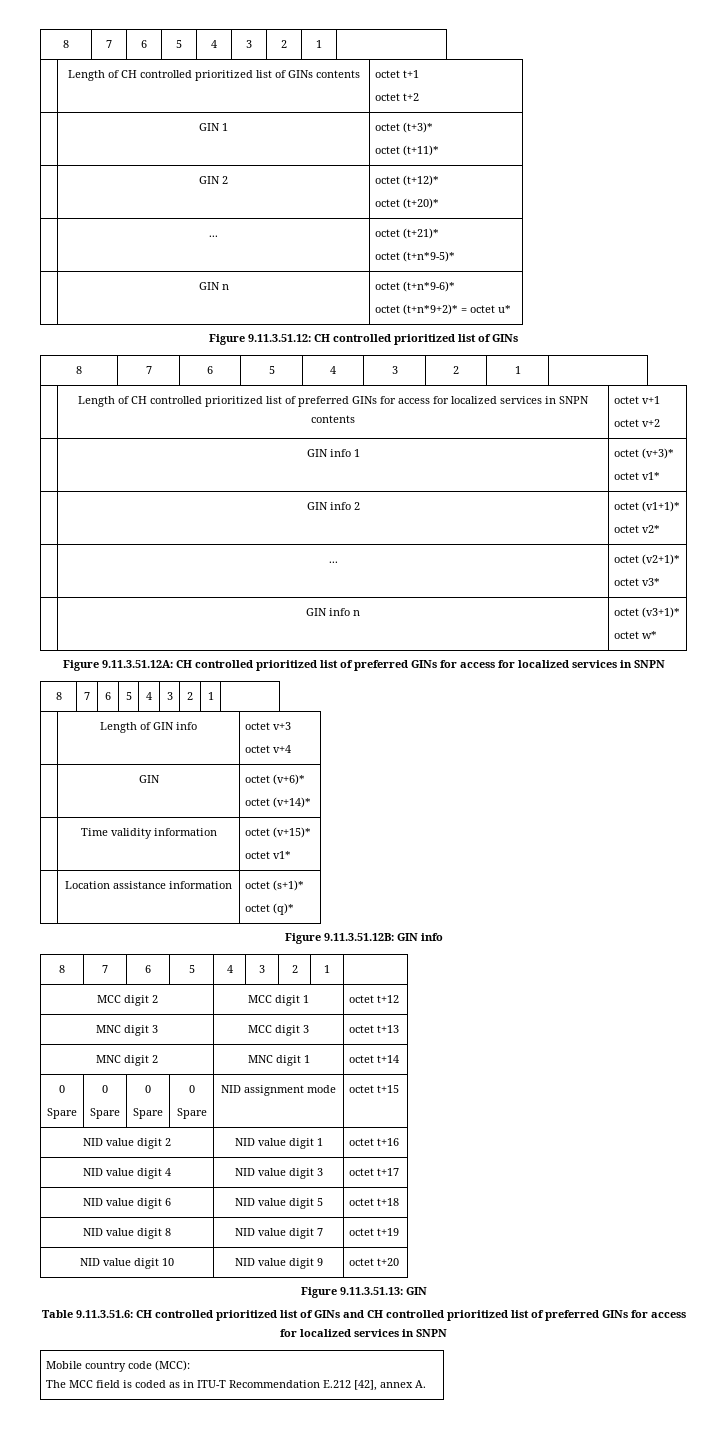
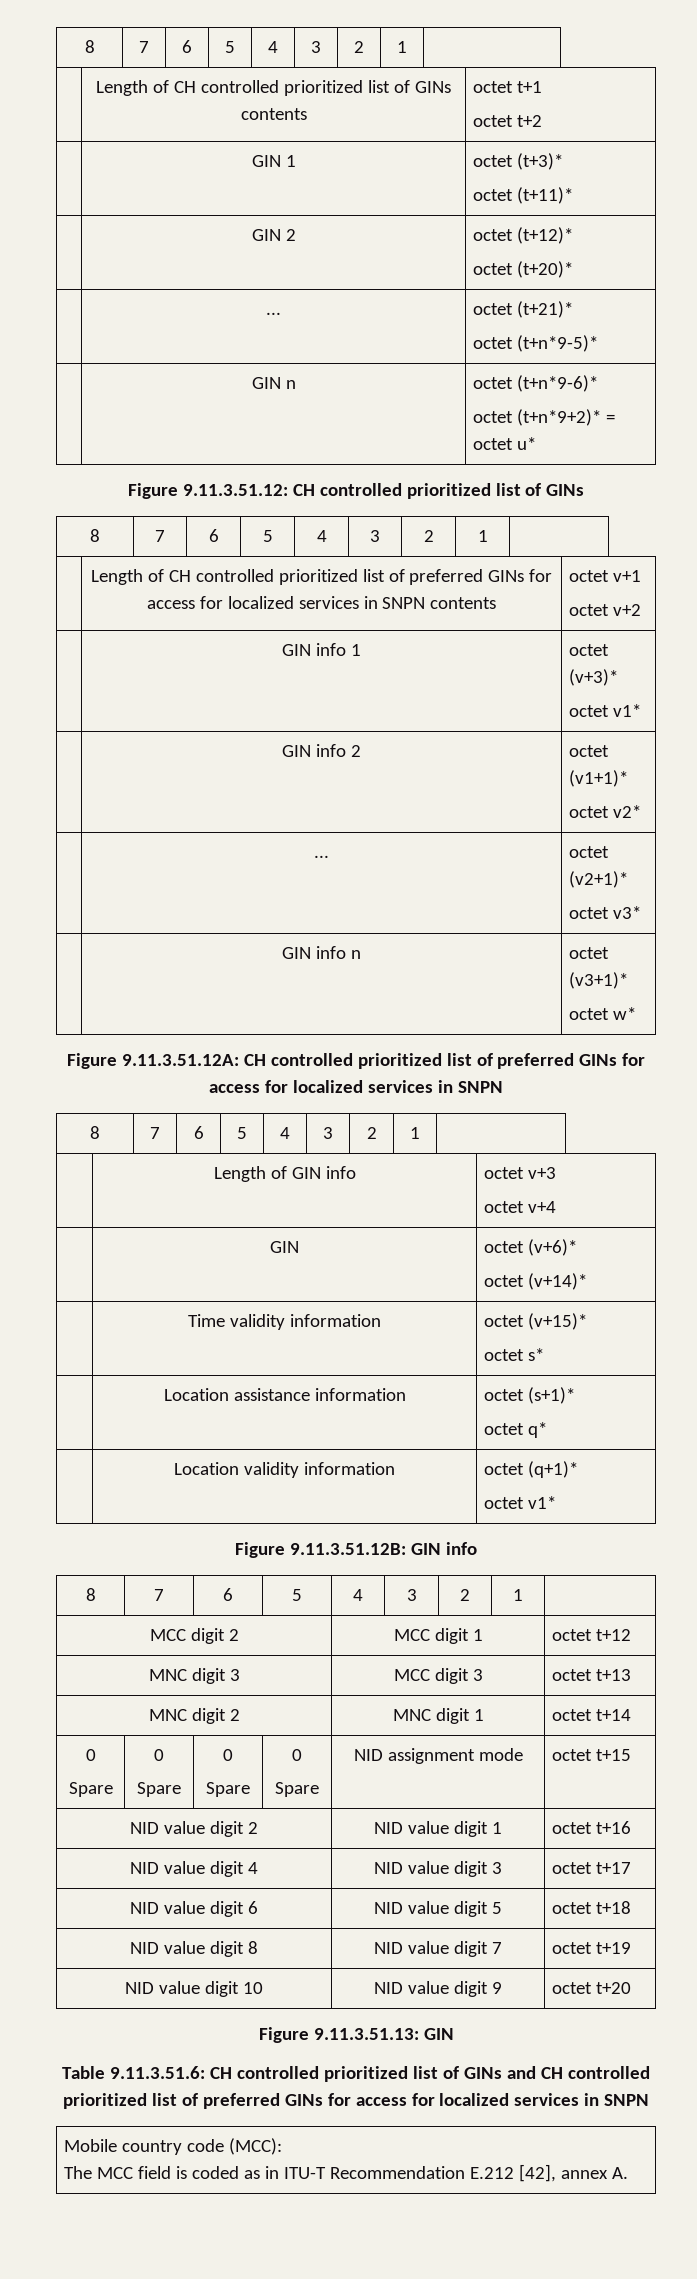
  | Time validity information | octet (v+15)*
- octet v1*
+ octet s*
  | Location assistance information | octet (s+1)*
- octet (q)*
+ octet q*
+ | Location validity information | octet (q+1)*
+ octet v1*

